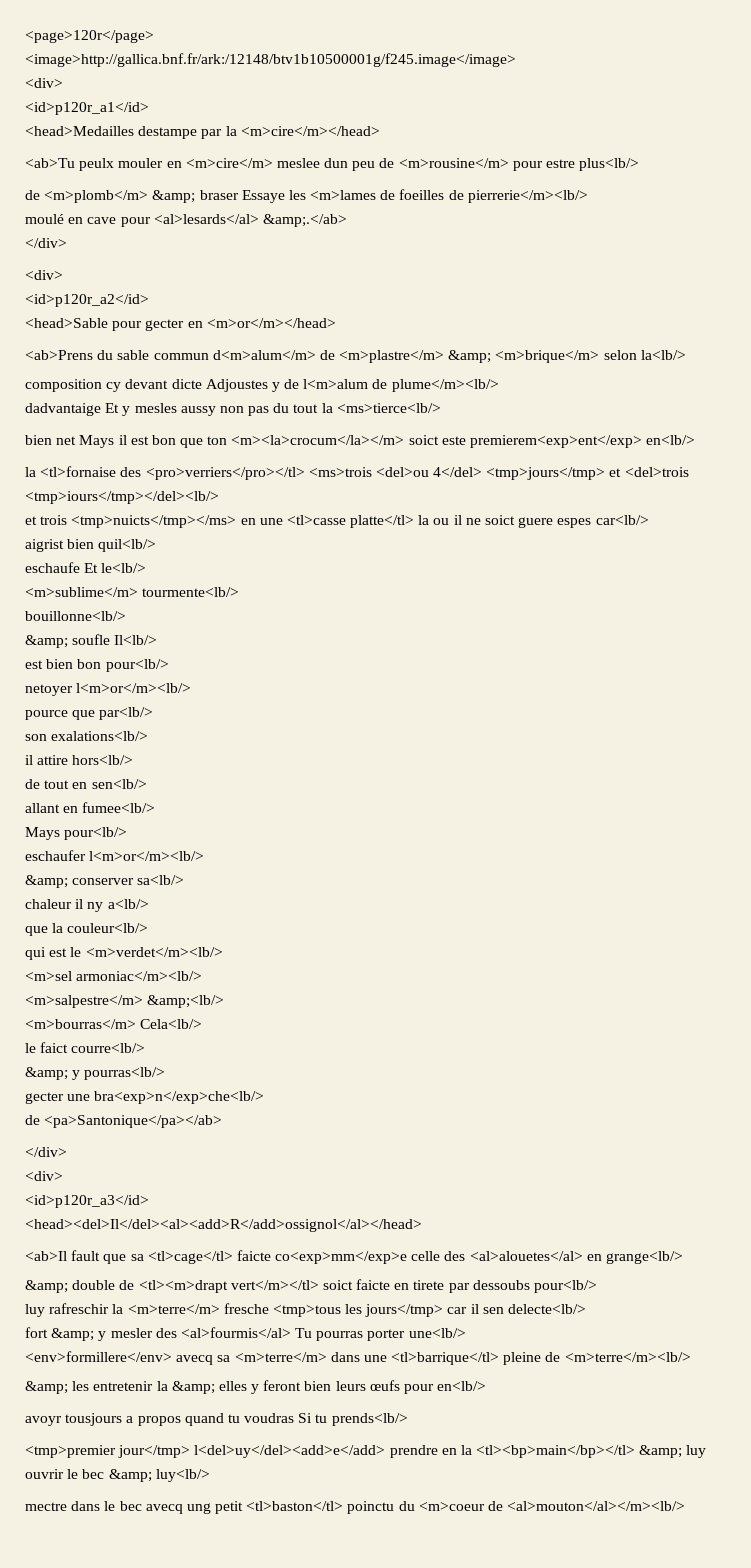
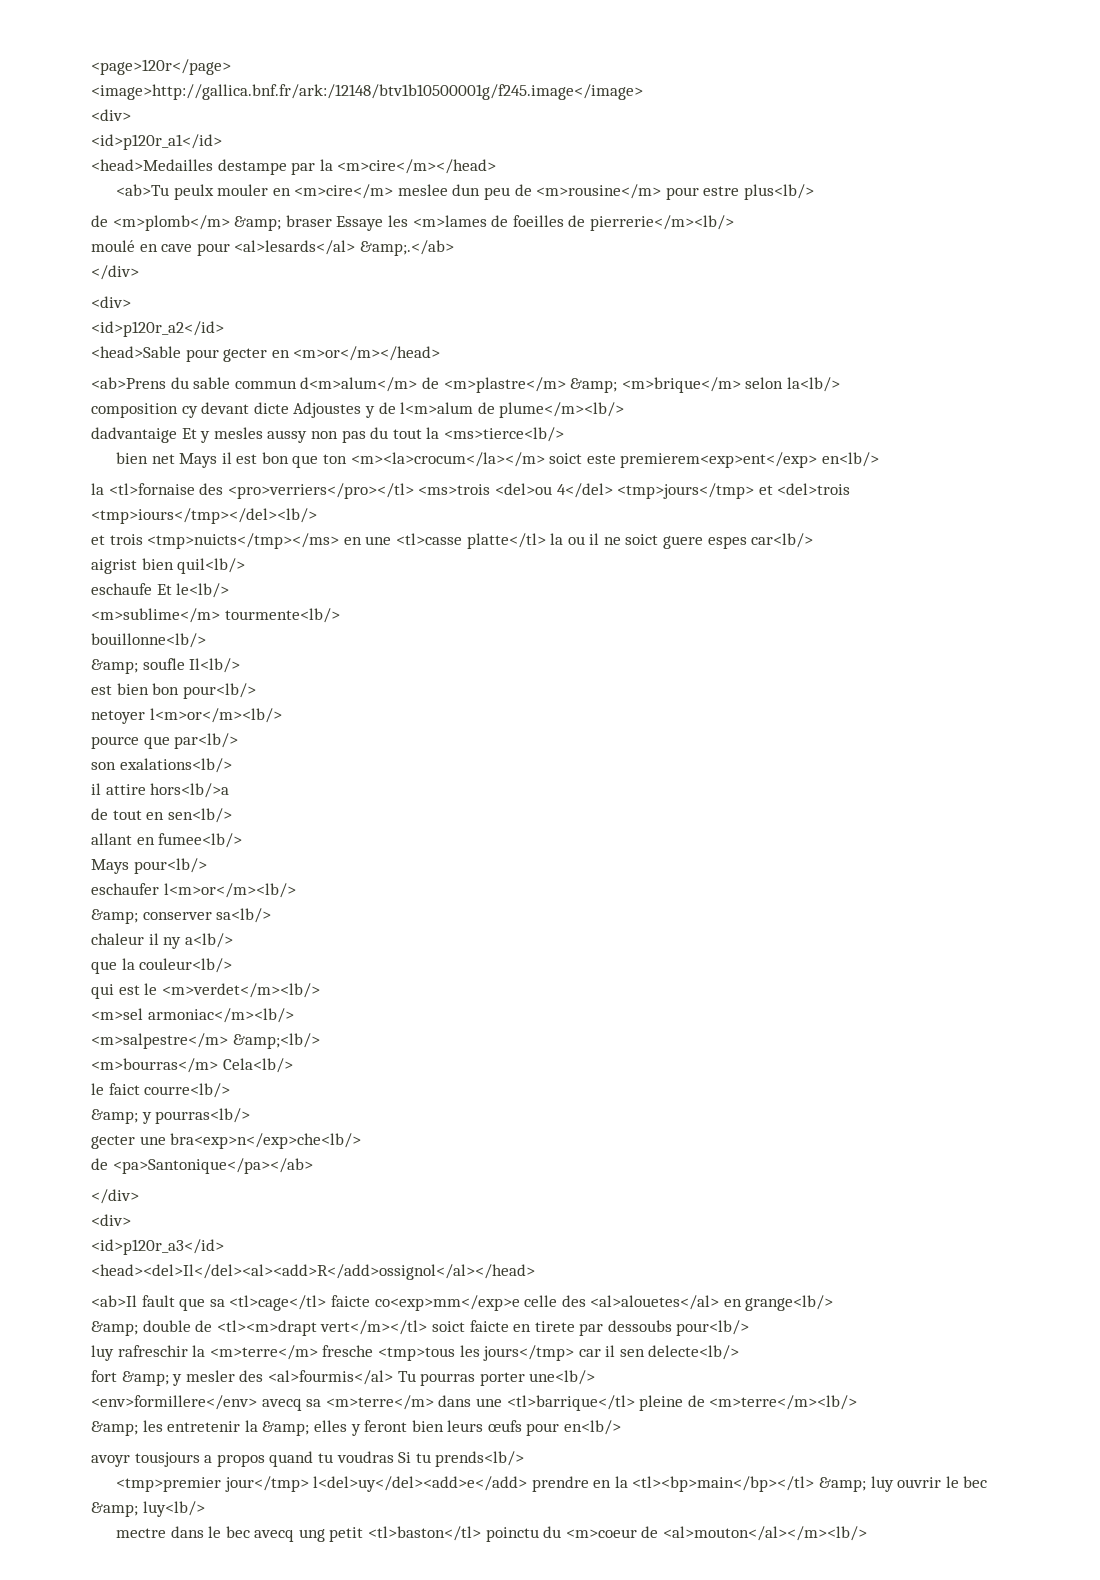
- il attire hors<lb/>
+ il attire hors<lb/>a

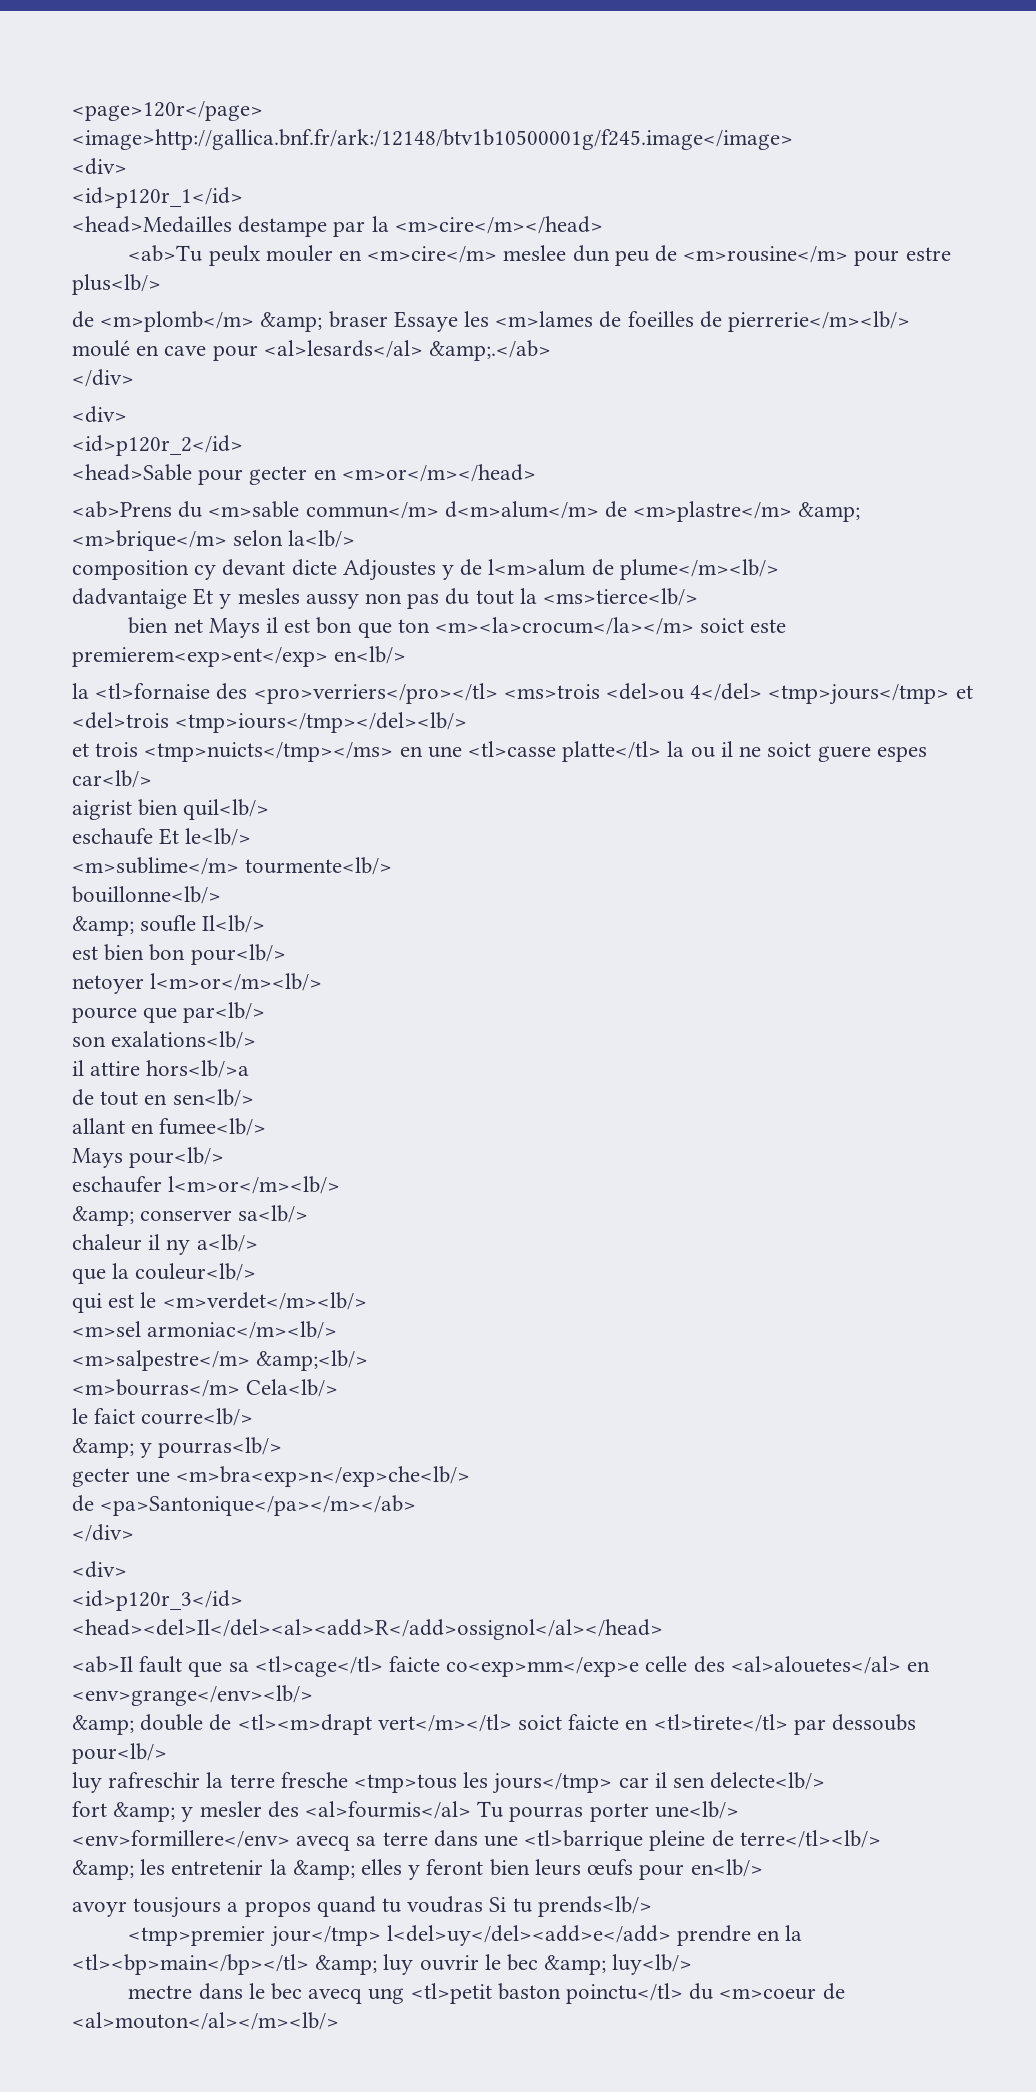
- <id>p120r_a1</id>
+ <id>p120r_1</id>
- <id>p120r_a2</id>
+ <id>p120r_2</id>
- <ab>Prens du sable commun d<m>alum</m> de <m>plastre</m> &amp; <m>brique</m> selon la<lb/>
+ <ab>Prens du <m>sable commun</m> d<m>alum</m> de <m>plastre</m> &amp; <m>brique</m> selon la<lb/>
- gecter une bra<exp>n</exp>che<lb/>
- de <pa>Santonique</pa></ab>
+ gecter une <m>bra<exp>n</exp>che<lb/>
+ de <pa>Santonique</pa></m></ab>
  </div>
  <div>
- <id>p120r_a3</id>
+ <id>p120r_3</id>
- <ab>Il fault que sa <tl>cage</tl> faicte co<exp>mm</exp>e celle des <al>alouetes</al> en grange<lb/>
+ <ab>Il fault que sa <tl>cage</tl> faicte co<exp>mm</exp>e celle des <al>alouetes</al> en <env>grange</env><lb/>
- &amp; double de <tl><m>drapt vert</m></tl> soict faicte en tirete par dessoubs pour<lb/>
+ &amp; double de <tl><m>drapt vert</m></tl> soict faicte en <tl>tirete</tl> par dessoubs pour<lb/>
- luy rafreschir la <m>terre</m> fresche <tmp>tous les jours</tmp> car il sen delecte<lb/>
+ luy rafreschir la terre fresche <tmp>tous les jours</tmp> car il sen delecte<lb/>
- <env>formillere</env> avecq sa <m>terre</m> dans une <tl>barrique</tl> pleine de <m>terre</m><lb/>
+ <env>formillere</env> avecq sa terre dans une <tl>barrique pleine de terre</tl><lb/>
- mectre dans le bec avecq ung petit <tl>baston</tl> poinctu du <m>coeur de <al>mouton</al></m><lb/>
+ mectre dans le bec avecq ung <tl>petit baston poinctu</tl> du <m>coeur de <al>mouton</al></m><lb/>

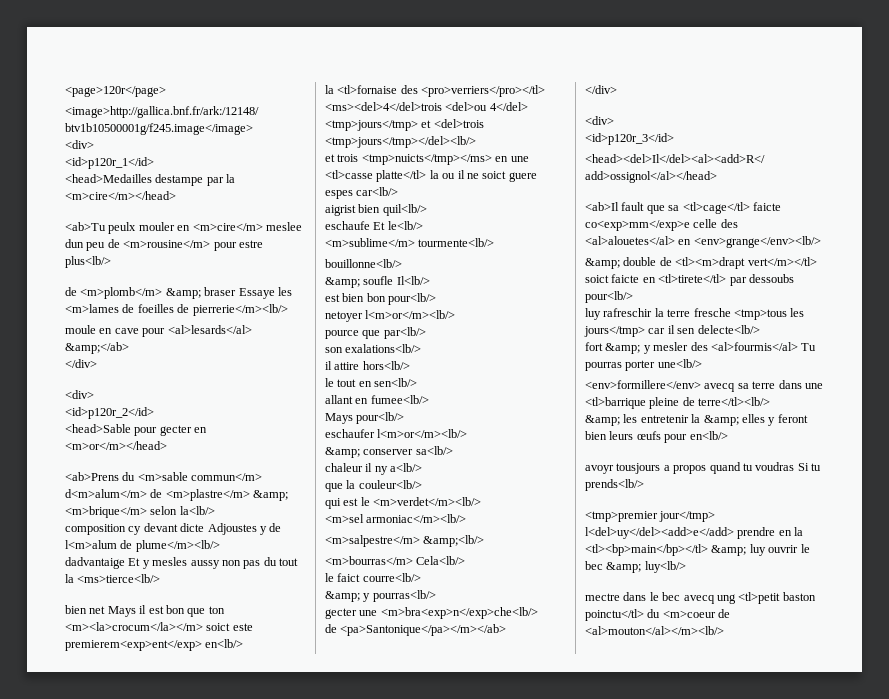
- moulé en cave pour <al>lesards</al> &amp;.</ab>
+ moule en cave pour <al>lesards</al> &amp;</ab>
- la <tl>fornaise des <pro>verriers</pro></tl> <ms>trois <del>ou 4</del> <tmp>jours</tmp> et <del>trois <tmp>iours</tmp></del><lb/>
+ la <tl>fornaise des <pro>verriers</pro></tl> <ms><del>4</del>trois <del>ou 4</del> <tmp>jours</tmp> et <del>trois <tmp>jours</tmp></del><lb/>
- il attire hors<lb/>a
- de tout en sen<lb/>
+ il attire hors<lb/>
+ le tout en sen<lb/>

